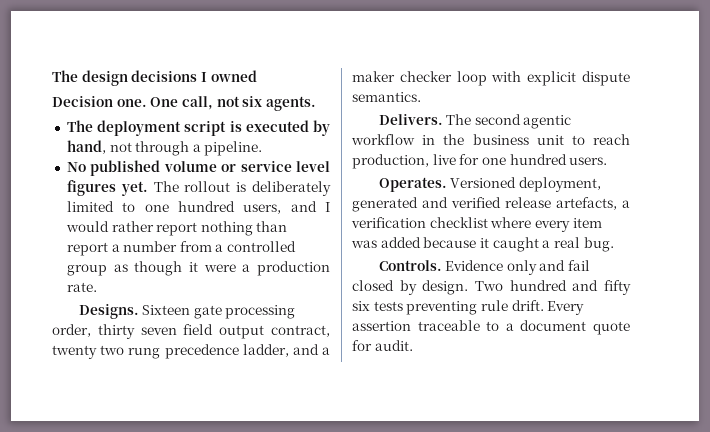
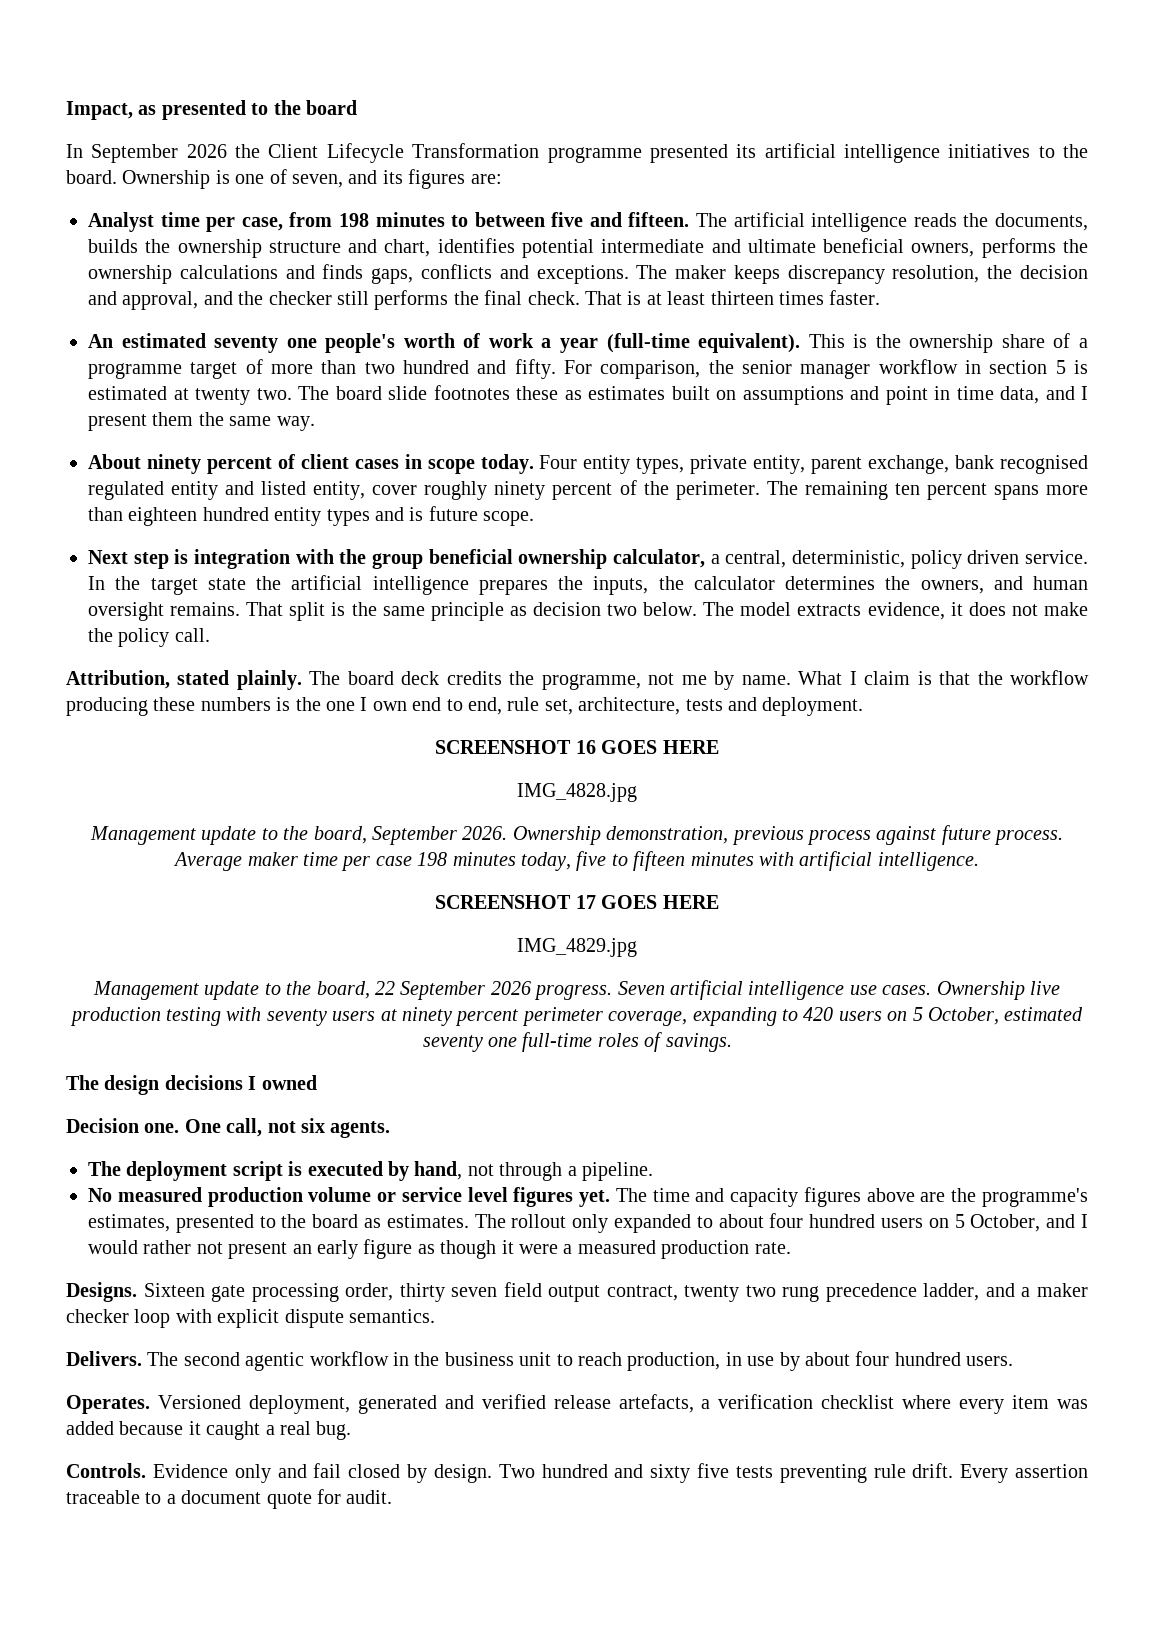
+ Impact, as presented to the board
+ In September 2026 the Client Lifecycle Transformation programme presented its artificial intelligence initiatives to the board. Ownership is one of seven, and its figures are:
+ Analyst time per case, from 198 minutes to between five and fifteen. The artificial intelligence reads the documents, builds the ownership structure and chart, identifies potential intermediate and ultimate beneficial owners, performs the ownership calculations and finds gaps, conflicts and exceptions. The maker keeps discrepancy resolution, the decision and approval, and the checker still performs the final check. That is at least thirteen times faster.
+ An estimated seventy one people's worth of work a year (full-time equivalent). This is the ownership share of a programme target of more than two hundred and fifty. For comparison, the senior manager workflow in section 5 is estimated at twenty two. The board slide footnotes these as estimates built on assumptions and point in time data, and I present them the same way.
+ About ninety percent of client cases in scope today. Four entity types, private entity, parent exchange, bank recognised regulated entity and listed entity, cover roughly ninety percent of the perimeter. The remaining ten percent spans more than eighteen hundred entity types and is future scope.
+ Next step is integration with the group beneficial ownership calculator, a central, deterministic, policy driven service. In the target state the artificial intelligence prepares the inputs, the calculator determines the owners, and human oversight remains. That split is the same principle as decision two below. The model extracts evidence, it does not make the policy call.
+ Attribution, stated plainly. The board deck credits the programme, not me by name. What I claim is that the workflow producing these numbers is the one I own end to end, rule set, architecture, tests and deployment.
+ SCREENSHOT 16 GOES HERE
+ IMG_4828.jpg
+ Management update to the board, September 2026. Ownership demonstration, previous process against future process. Average maker time per case 198 minutes today, five to fifteen minutes with artificial intelligence.
+ SCREENSHOT 17 GOES HERE
+ IMG_4829.jpg
+ Management update to the board, 22 September 2026 progress. Seven artificial intelligence use cases. Ownership live production testing with seventy users at ninety percent perimeter coverage, expanding to 420 users on 5 October, estimated seventy one full-time roles of savings.
- No published volume or service level figures yet.
+ No measured production volume or service level figures yet.
- The rollout is deliberately limited to one hundred users, and I would rather report nothing than report a number from a controlled group as though it were a production rate.
+ The time and capacity figures above are the programme's estimates, presented to the board as estimates. The rollout only expanded to about four hundred users on 5 October, and I would rather not present an early figure as though it were a measured production rate.
- The second agentic workflow in the business unit to reach production, live for one hundred users.
+ The second agentic workflow in the business unit to reach production, in use by about four hundred users.
- Two hundred and fifty six tests preventing rule drift.
+ Two hundred and sixty five tests preventing rule drift.

